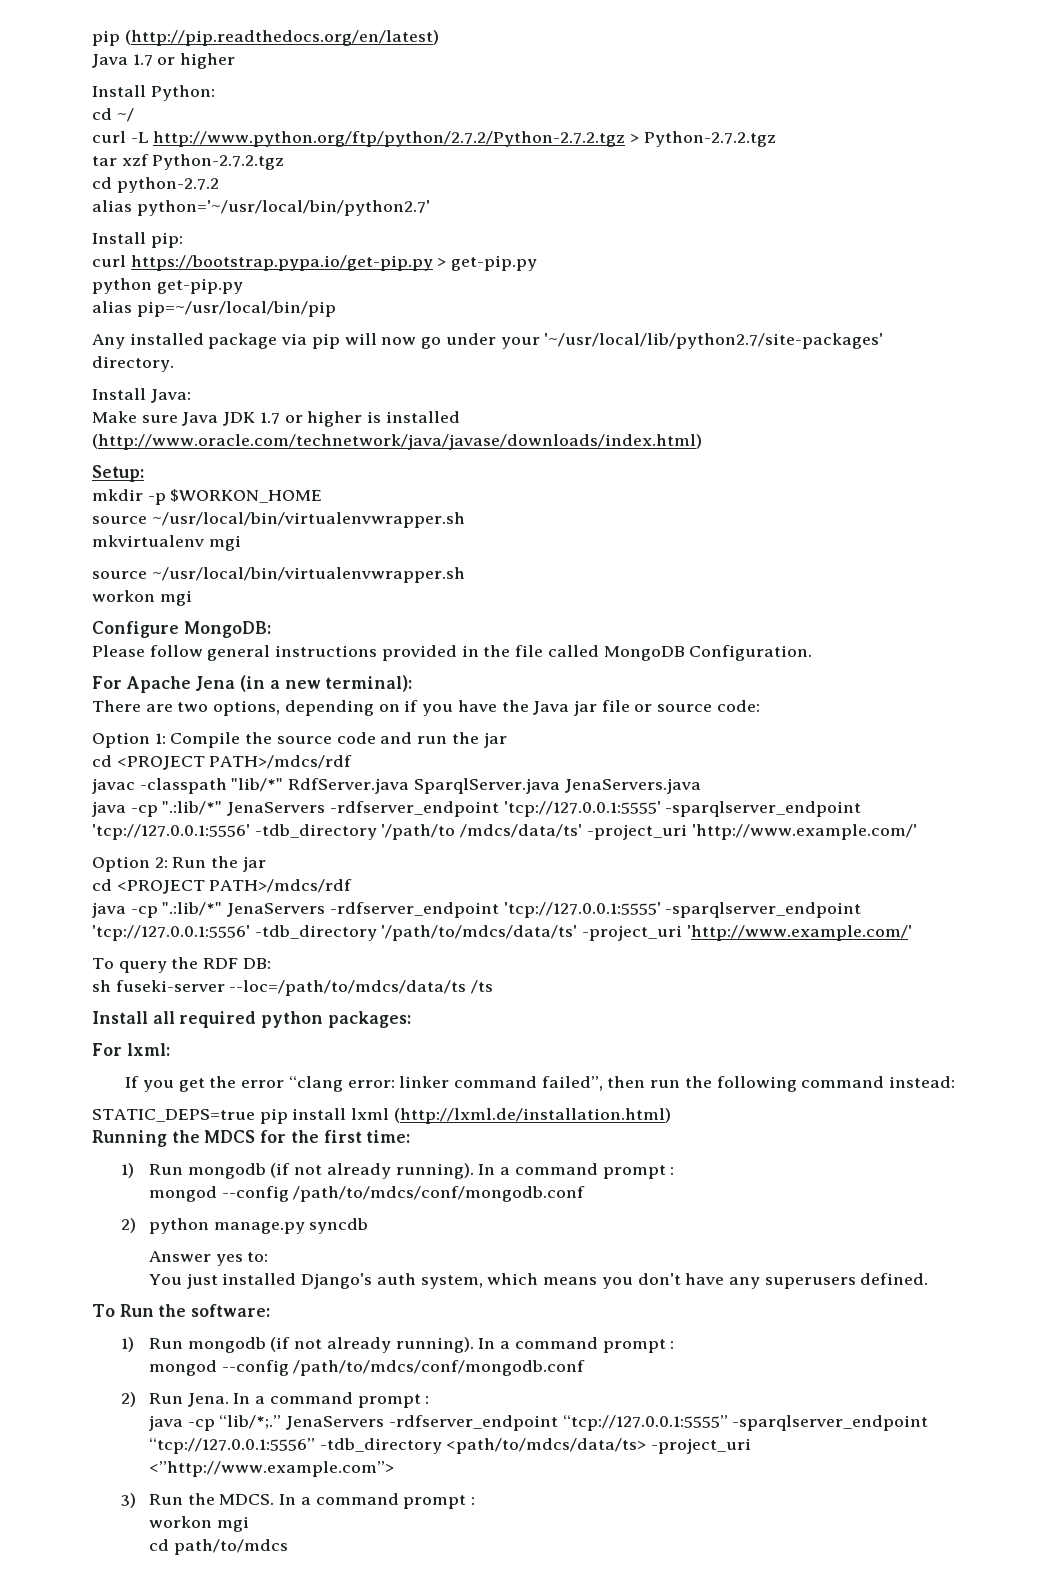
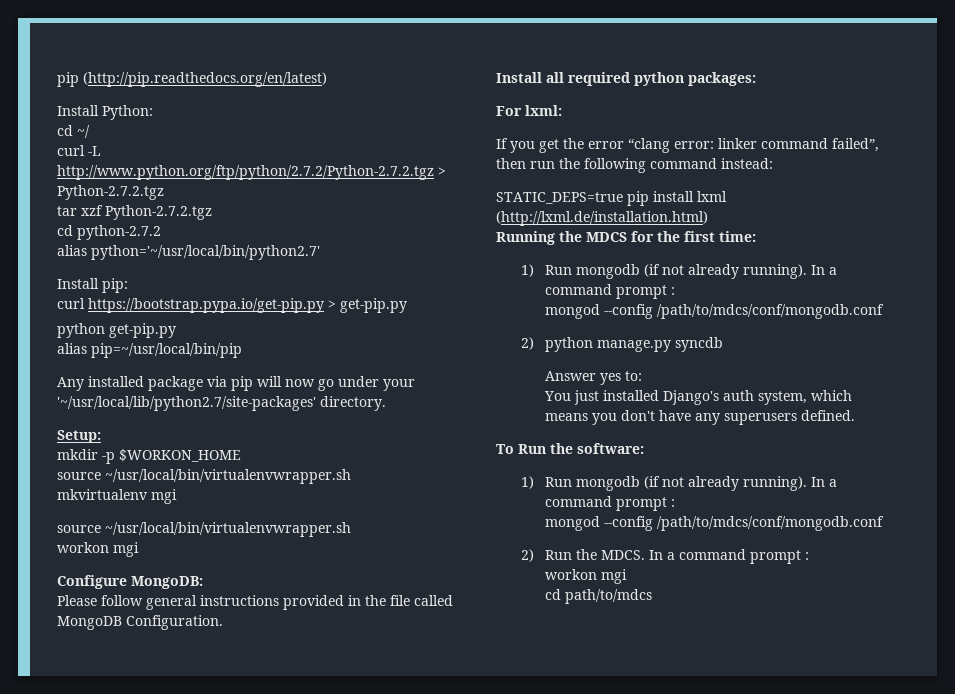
- Java 1.7 or higher
- Install Java:
- Make sure Java JDK 1.7 or higher is installed (http://www.oracle.com/technetwork/java/javase/downloads/index.html)
- For Apache Jena (in a new terminal):
- There are two options, depending on if you have the Java jar file or source code:
- Option 1: Compile the source code and run the jar
- cd <PROJECT PATH>/mdcs/rdf
- javac -classpath "lib/*" RdfServer.java SparqlServer.java JenaServers.java
- java -cp ".:lib/*" JenaServers -rdfserver_endpoint 'tcp://127.0.0.1:5555' -sparqlserver_endpoint 'tcp://127.0.0.1:5556' -tdb_directory '/path/to /mdcs/data/ts' -project_uri 'http://www.example.com/'
- Option 2: Run the jar
- cd <PROJECT PATH>/mdcs/rdf
- java -cp ".:lib/*" JenaServers -rdfserver_endpoint 'tcp://127.0.0.1:5555' -sparqlserver_endpoint 'tcp://127.0.0.1:5556' -tdb_directory '/path/to/mdcs/data/ts' -project_uri 'http://www.example.com/'
- To query the RDF DB:
- sh fuseki-server --loc=/path/to/mdcs/data/ts /ts
- 2) Run Jena. In a command prompt :
- java -cp “lib/*;.” JenaServers -rdfserver_endpoint “tcp://127.0.0.1:5555” -sparqlserver_endpoint “tcp://127.0.0.1:5556” -tdb_directory <path/to/mdcs/data/ts> -project_uri <”http://www.example.com”>
- 3) Run the MDCS.
+ 2) Run the MDCS.

